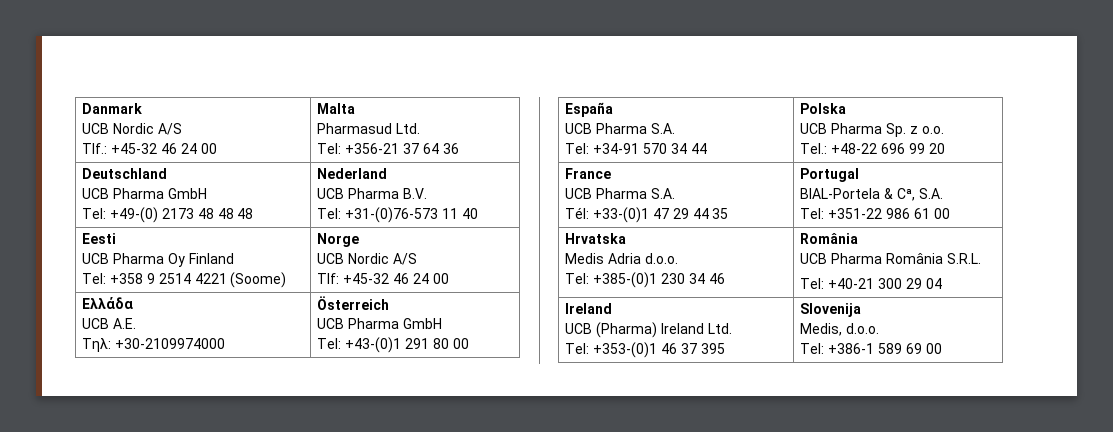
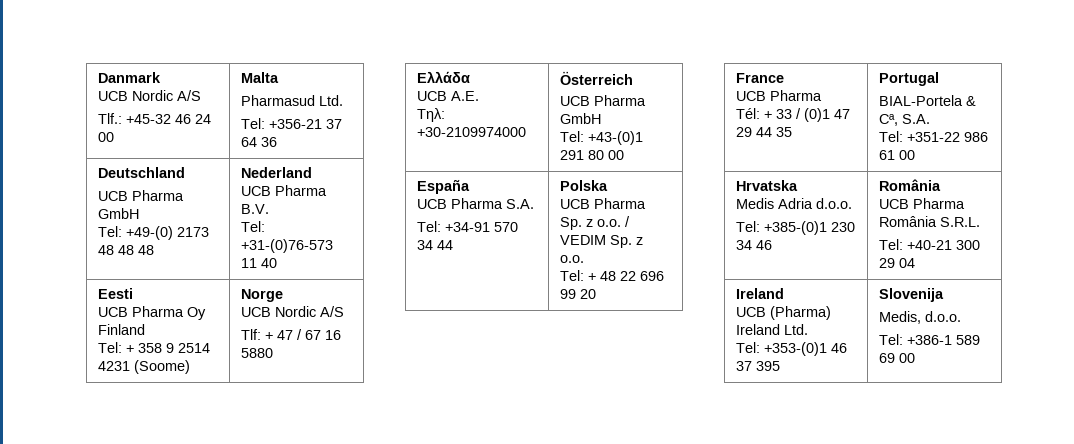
  Eesti
  UCB Pharma Oy Finland
- Tel: +358 9 2514 4221 (Soome) | Norge
+ Tel: + 358 9 2514 4231 (Soome) | Norge
  UCB Nordic A/S
- Tlf: +45-32 46 24 00
+ Tlf: + 47 / 67 16 5880
  España
  UCB Pharma S.A.
  Tel: +34-91 570 34 44 | Polska
- UCB Pharma Sp. z o.o.
- Tel.: +48-22 696 99 20
+ UCB Pharma Sp. z o.o. / VEDIM Sp. z o.o.
+ Tel: + 48 22 696 99 20
  France
- UCB Pharma S.A.
- Tél: +33-(0)1 47 29 44 35 | Portugal
+ UCB Pharma
+ Tél: + 33 / (0)1 47 29 44 35 | Portugal

